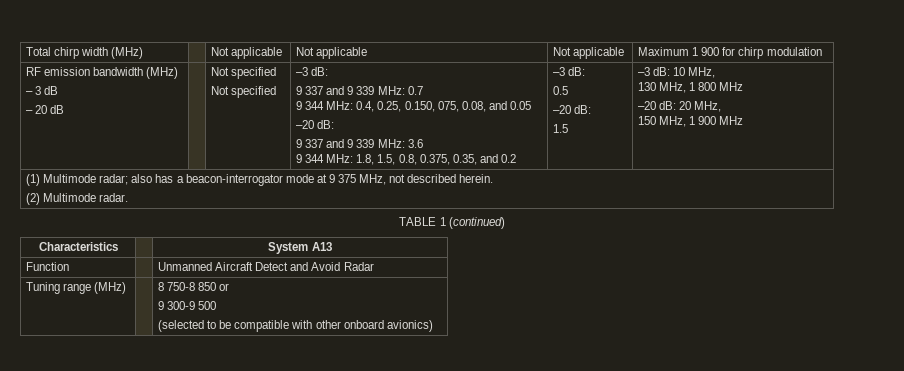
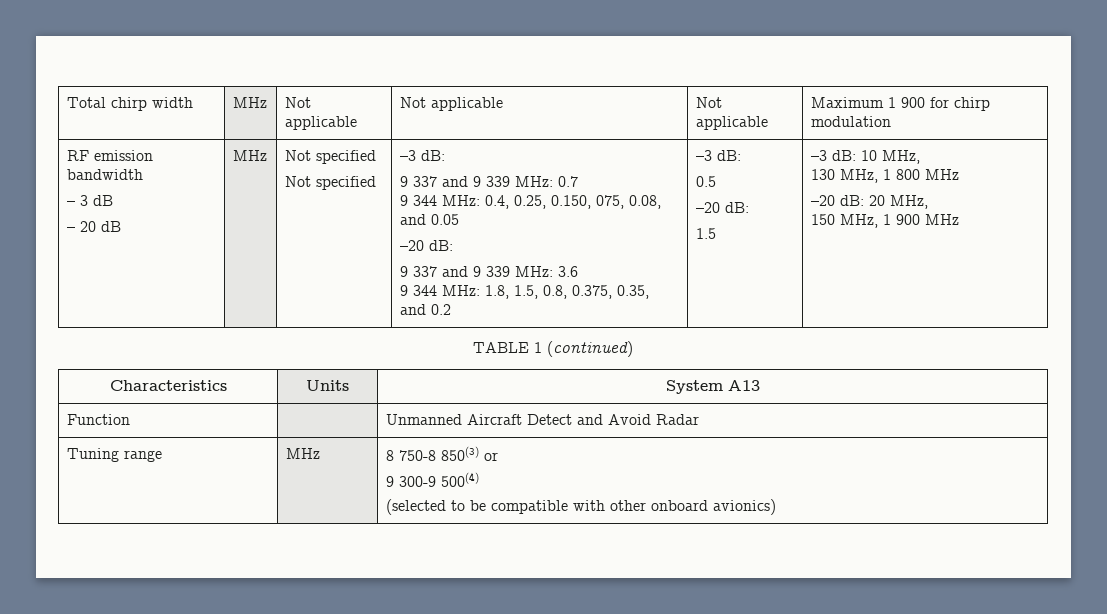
- Total chirp width (MHz) | | Not applicable | Not applicable | Not applicable | Maximum 1 900 for chirp modulation
+ Total chirp width | MHz | Not applicable | Not applicable | Not applicable | Maximum 1 900 for chirp modulation
- RF emission bandwidth (MHz)
+ RF emission bandwidth
- – 20 dB
+ – 20 dB | MHz
- (1) Multimode radar; also has a beacon-interrogator mode at 9 375 MHz, not described herein.
- (2) Multimode radar.
- Characteristics | | System A13
+ Characteristics | Units | System A13
- Tuning range (MHz) | | 8 750-8 850 or
- 9 300-9 500
+ Tuning range | MHz | 8 750-8 850(3) or
+ 9 300-9 500(4)

